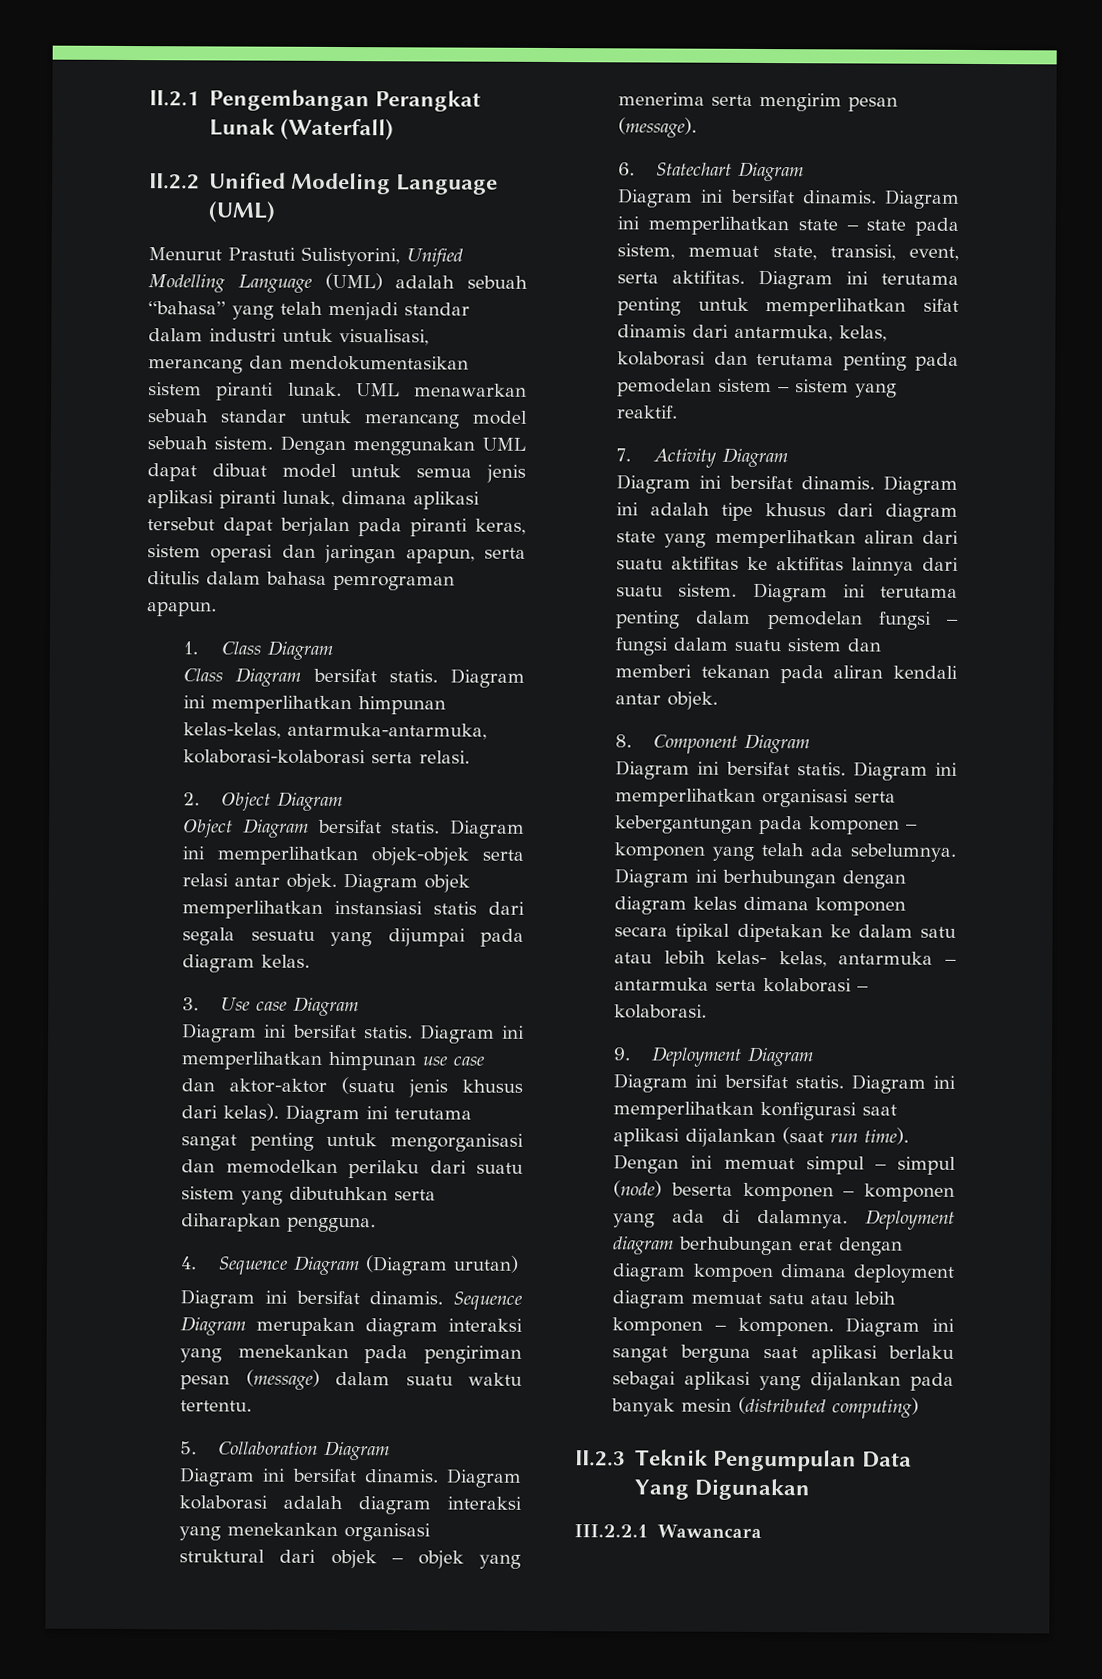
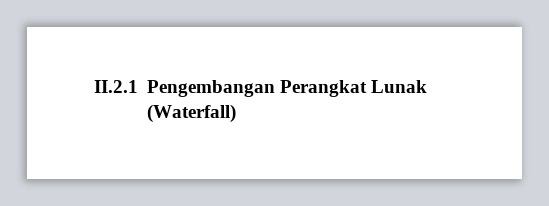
- II.2.2 Unified Modeling Language (UML)
- Menurut Prastuti Sulistyorini, Unified Modelling Language (UML) adalah sebuah “bahasa” yang telah menjadi standar dalam industri untuk visualisasi, merancang dan mendokumentasikan sistem piranti lunak. UML menawarkan sebuah standar untuk merancang model sebuah sistem. Dengan menggunakan UML dapat dibuat model untuk semua jenis aplikasi piranti lunak, dimana aplikasi tersebut dapat berjalan pada piranti keras, sistem operasi dan jaringan apapun, serta ditulis dalam bahasa pemrograman apapun.
- 1. Class Diagram
- Class Diagram bersifat statis. Diagram ini memperlihatkan himpunan kelas-kelas, antarmuka-antarmuka, kolaborasi-kolaborasi serta relasi.
- 2. Object Diagram
- Object Diagram bersifat statis. Diagram ini memperlihatkan objek-objek serta relasi antar objek. Diagram objek memperlihatkan instansiasi statis dari segala sesuatu yang dijumpai pada diagram kelas.
- 3. Use case Diagram
- Diagram ini bersifat statis. Diagram ini memperlihatkan himpunan use case dan aktor-aktor (suatu jenis khusus dari kelas). Diagram ini terutama sangat penting untuk mengorganisasi dan memodelkan perilaku dari suatu sistem yang dibutuhkan serta diharapkan pengguna.
- 4. Sequence Diagram (Diagram urutan)
- Diagram ini bersifat dinamis. Sequence Diagram merupakan diagram interaksi yang menekankan pada pengiriman pesan (message) dalam suatu waktu tertentu.
- 5. Collaboration Diagram
- Diagram ini bersifat dinamis. Diagram kolaborasi adalah diagram interaksi yang menekankan organisasi struktural dari objek – objek yang menerima serta mengirim pesan (message).
- 6. Statechart Diagram
- Diagram ini bersifat dinamis. Diagram ini memperlihatkan state – state pada sistem, memuat state, transisi, event, serta aktifitas. Diagram ini terutama penting untuk memperlihatkan sifat dinamis dari antarmuka, kelas, kolaborasi dan terutama penting pada pemodelan sistem – sistem yang reaktif.
- 7. Activity Diagram
- Diagram ini bersifat dinamis. Diagram ini adalah tipe khusus dari diagram state yang memperlihatkan aliran dari suatu aktifitas ke aktifitas lainnya dari suatu sistem. Diagram ini terutama penting dalam pemodelan fungsi – fungsi dalam suatu sistem dan memberi tekanan pada aliran kendali antar objek.
- 8. Component Diagram
- Diagram ini bersifat statis. Diagram ini memperlihatkan organisasi serta kebergantungan pada komponen – komponen yang telah ada sebelumnya. Diagram ini berhubungan dengan diagram kelas dimana komponen secara tipikal dipetakan ke dalam satu atau lebih kelas- kelas, antarmuka – antarmuka serta kolaborasi – kolaborasi.
- 9. Deployment Diagram
- Diagram ini bersifat statis. Diagram ini memperlihatkan konfigurasi saat aplikasi dijalankan (saat run time). Dengan ini memuat simpul – simpul (node) beserta komponen – komponen yang ada di dalamnya. Deployment diagram berhubungan erat dengan diagram kompoen dimana deployment diagram memuat satu atau lebih komponen – komponen. Diagram ini sangat berguna saat aplikasi berlaku sebagai aplikasi yang dijalankan pada banyak mesin (distributed computing)
- II.2.3 Teknik Pengumpulan Data Yang Digunakan
- III.2.2.1 Wawancara

